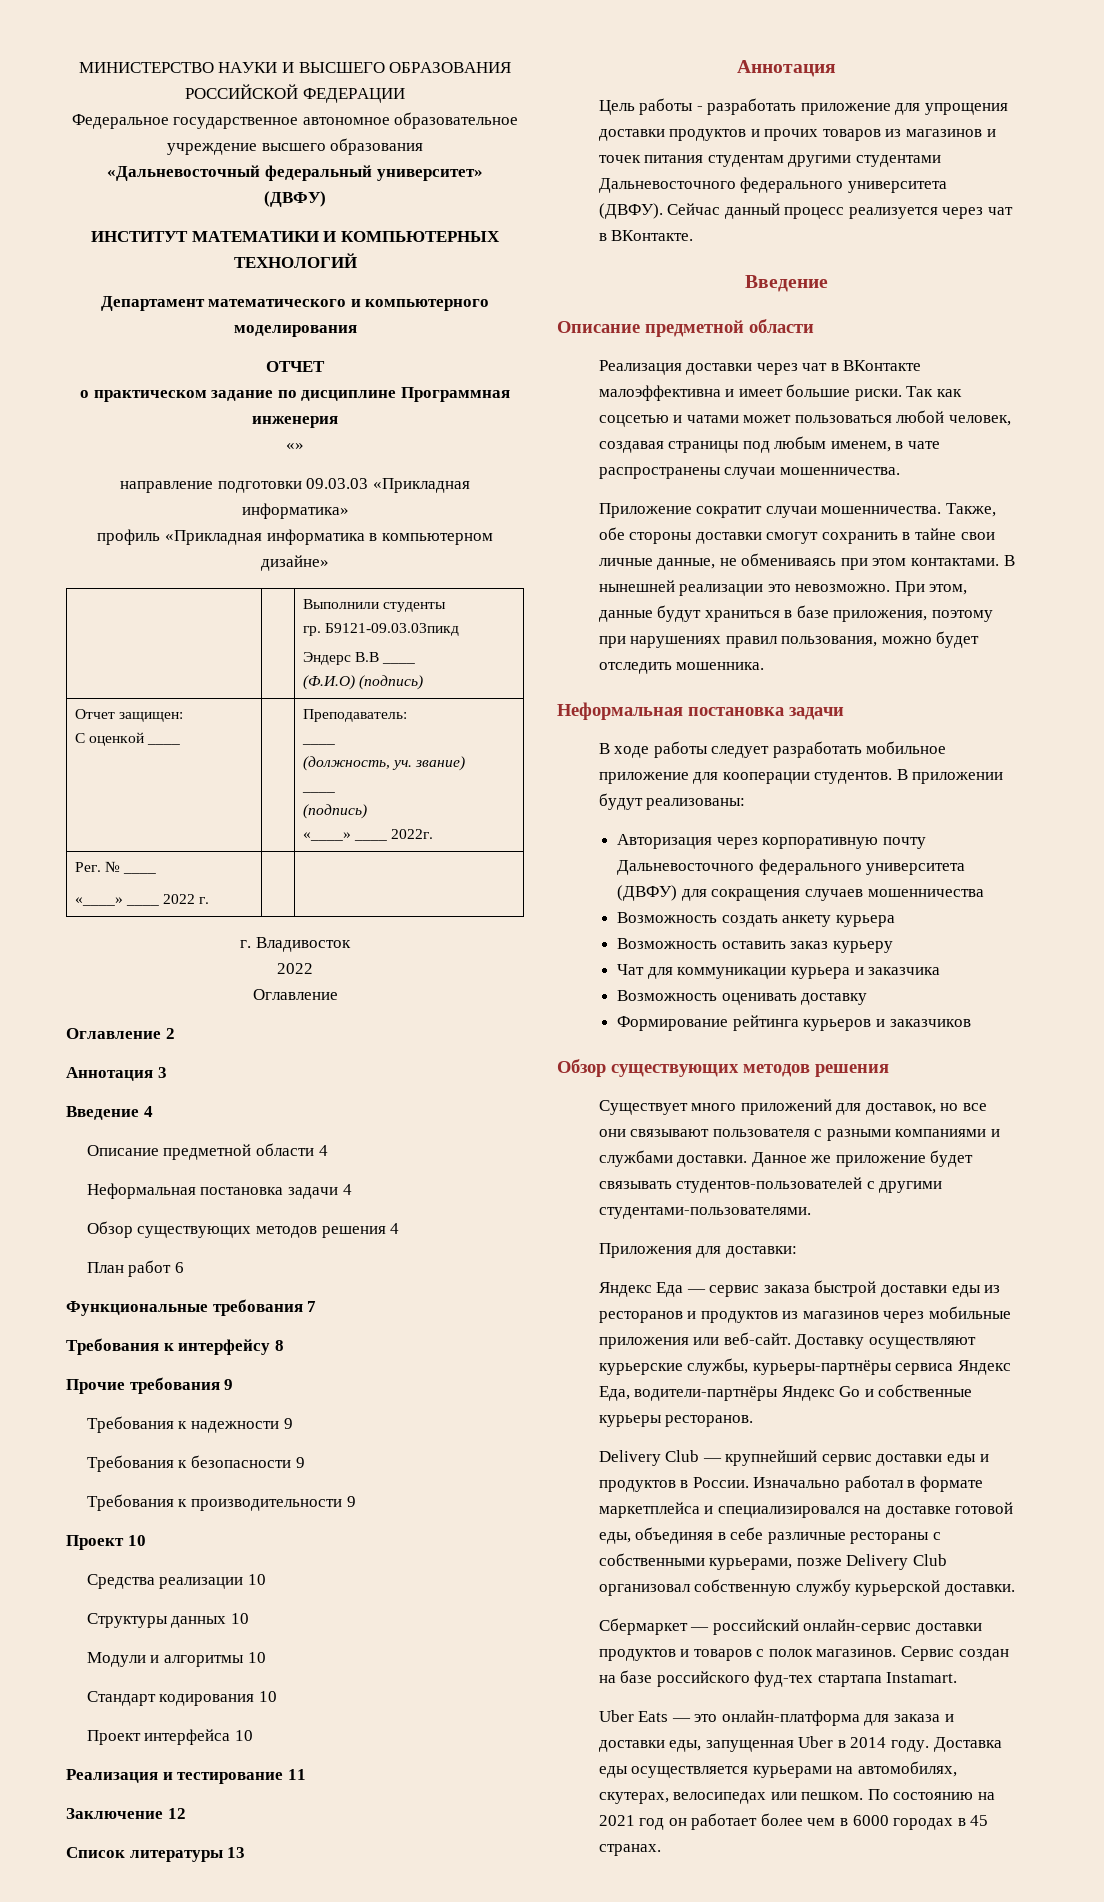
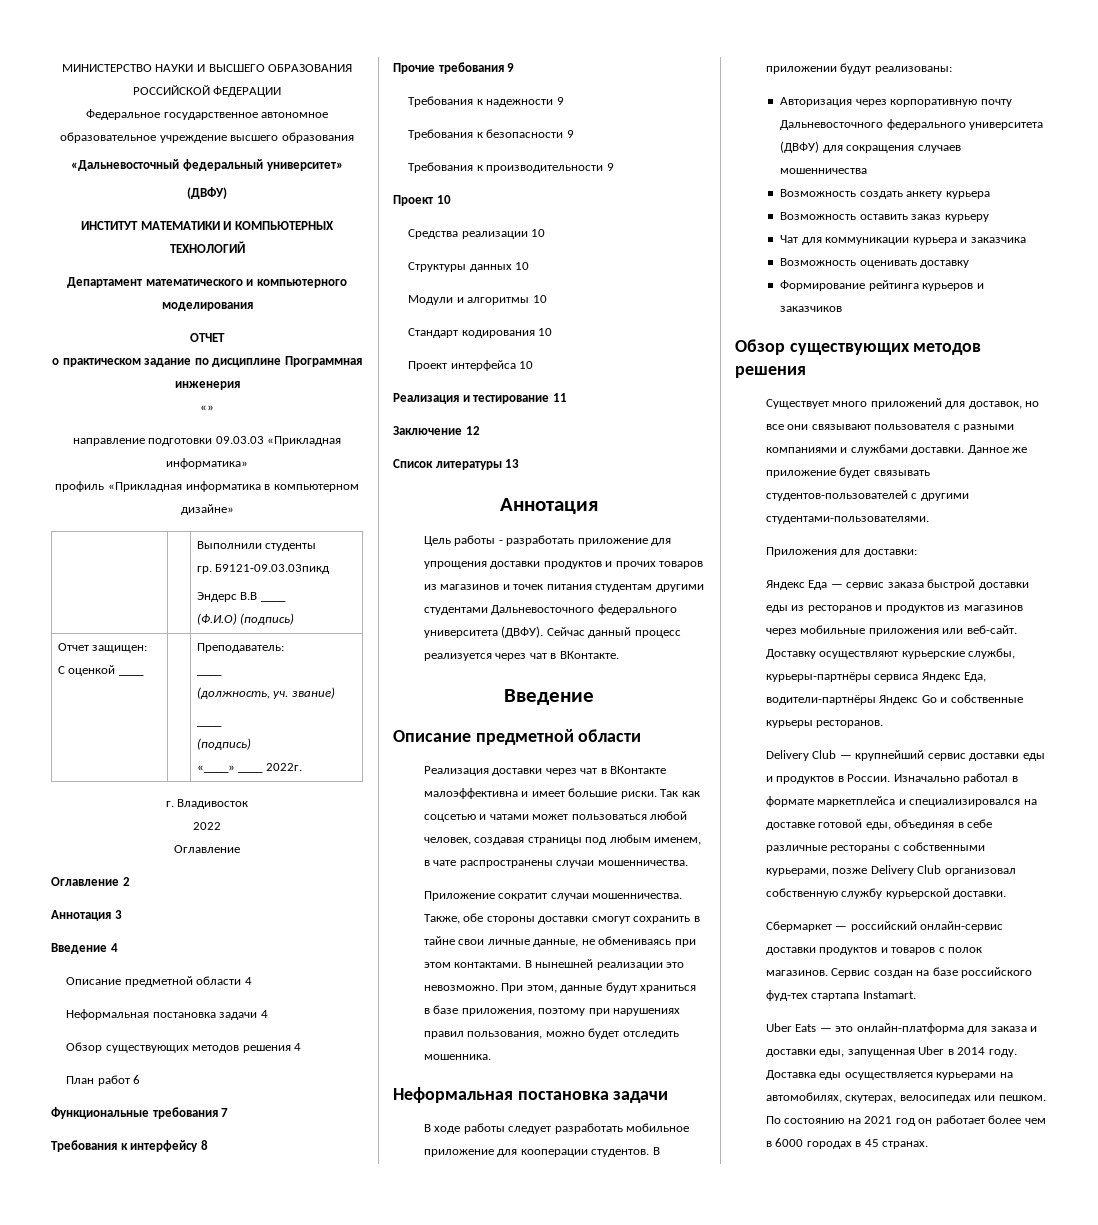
- Рег. № ____
- «____» ____ 2022 г. | |

